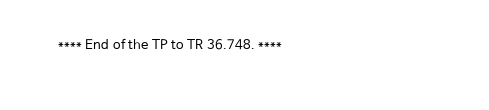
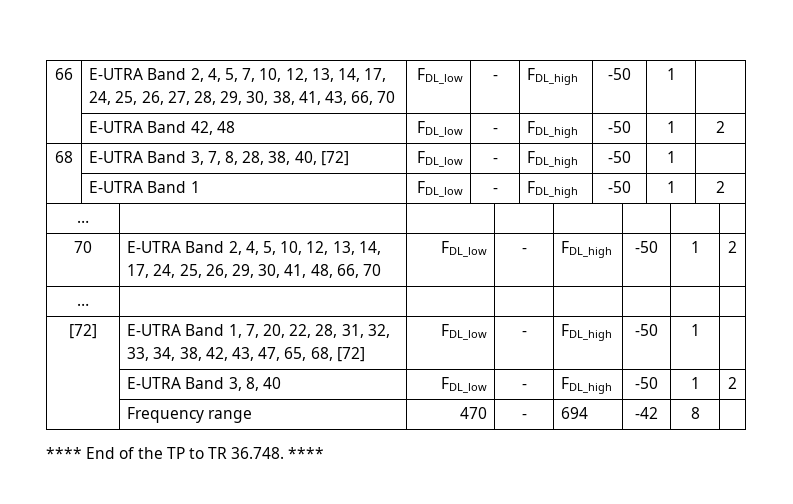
+ 66 | E-UTRA Band 2, 4, 5, 7, 10, 12, 13, 14, 17, 24, 25, 26, 27, 28, 29, 30, 38, 41, 43, 66, 70 | FDL_low | - | FDL_high | -50 | 1 |
+ | E-UTRA Band 42, 48 | FDL_low | - | FDL_high | -50 | 1 | 2
+ 68 | E-UTRA Band 3, 7, 8, 28, 38, 40, [72] | FDL_low | - | FDL_high | -50 | 1 |
+ | E-UTRA Band 1 | FDL_low | - | FDL_high | -50 | 1 | 2
+ … | | | | | | |
+ 70 | E-UTRA Band 2, 4, 5, 10, 12, 13, 14, 17, 24, 25, 26, 29, 30, 41, 48, 66, 70 | FDL_low | - | FDL_high | -50 | 1 | 2
+ … | | | | | | |
+ [72] | E-UTRA Band 1, 7, 20, 22, 28, 31, 32, 33, 34, 38, 42, 43, 47, 65, 68, [72] | FDL_low | - | FDL_high | -50 | 1 |
+ | E-UTRA Band 3, 8, 40 | FDL_low | - | FDL_high | -50 | 1 | 2
+ | Frequency range | 470 | - | 694 | -42 | 8 |

